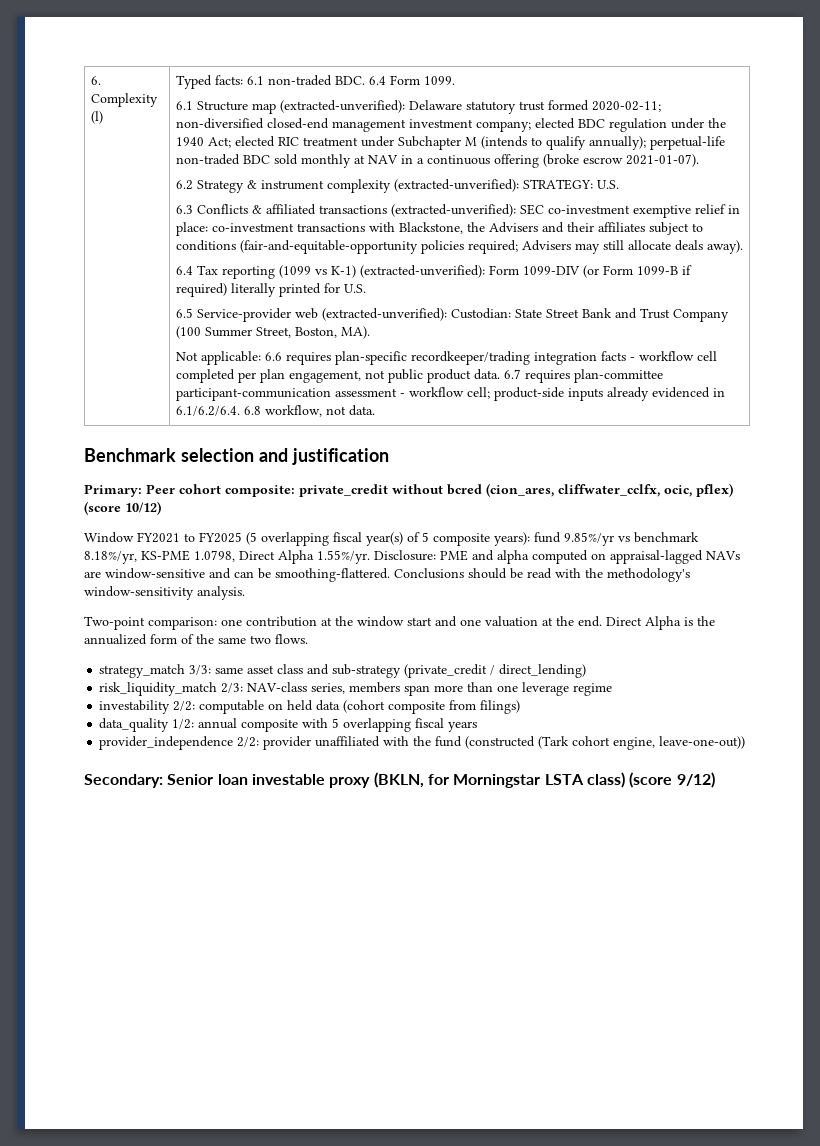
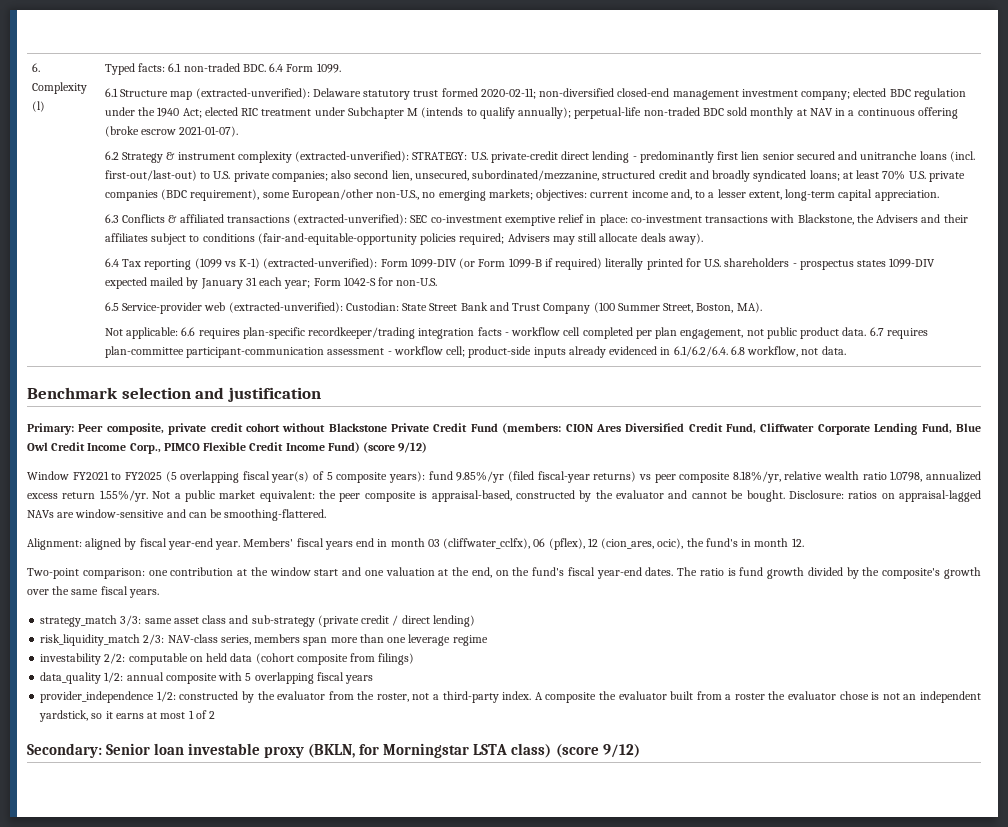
- 6.2 Strategy & instrument complexity (extracted-unverified): STRATEGY: U.S.
+ 6.2 Strategy & instrument complexity (extracted-unverified): STRATEGY: U.S. private-credit direct lending - predominantly first lien senior secured and unitranche loans (incl. first-out/last-out) to U.S. private companies; also second lien, unsecured, subordinated/mezzanine, structured credit and broadly syndicated loans; at least 70% U.S. private companies (BDC requirement), some European/other non-U.S., no emerging markets; objectives: current income and, to a lesser extent, long-term capital appreciation.
- 6.4 Tax reporting (1099 vs K-1) (extracted-unverified): Form 1099-DIV (or Form 1099-B if required) literally printed for U.S.
+ 6.4 Tax reporting (1099 vs K-1) (extracted-unverified): Form 1099-DIV (or Form 1099-B if required) literally printed for U.S. shareholders - prospectus states 1099-DIV expected mailed by January 31 each year; Form 1042-S for non-U.S.
- Primary: Peer cohort composite: private_credit without bcred (cion_ares, cliffwater_cclfx, ocic, pflex) (score 10/12)
+ Primary: Peer composite, private credit cohort without Blackstone Private Credit Fund (members: CION Ares Diversified Credit Fund, Cliffwater Corporate Lending Fund, Blue Owl Credit Income Corp., PIMCO Flexible Credit Income Fund) (score 9/12)
- Window FY2021 to FY2025 (5 overlapping fiscal year(s) of 5 composite years): fund 9.85%/yr vs benchmark 8.18%/yr, KS-PME 1.0798, Direct Alpha 1.55%/yr. Disclosure: PME and alpha computed on appraisal-lagged NAVs are window-sensitive and can be smoothing-flattered. Conclusions should be read with the methodology's window-sensitivity analysis.
+ Window FY2021 to FY2025 (5 overlapping fiscal year(s) of 5 composite years): fund 9.85%/yr (filed fiscal-year returns) vs peer composite 8.18%/yr, relative wealth ratio 1.0798, annualized excess return 1.55%/yr. Not a public market equivalent: the peer composite is appraisal-based, constructed by the evaluator and cannot be bought. Disclosure: ratios on appraisal-lagged NAVs are window-sensitive and can be smoothing-flattered.
+ Alignment: aligned by fiscal year-end year. Members' fiscal years end in month 03 (cliffwater_cclfx), 06 (pflex), 12 (cion_ares, ocic), the fund's in month 12.
- Two-point comparison: one contribution at the window start and one valuation at the end. Direct Alpha is the annualized form of the same two flows.
+ Two-point comparison: one contribution at the window start and one valuation at the end, on the fund's fiscal year-end dates. The ratio is fund growth divided by the composite's growth over the same fiscal years.
- strategy_match 3/3: same asset class and sub-strategy (private_credit / direct_lending)
+ strategy_match 3/3: same asset class and sub-strategy (private credit / direct lending)
- provider_independence 2/2: provider unaffiliated with the fund (constructed (Tark cohort engine, leave-one-out))
+ provider_independence 1/2: constructed by the evaluator from the roster, not a third-party index. A composite the evaluator built from a roster the evaluator chose is not an independent yardstick, so it earns at most 1 of 2

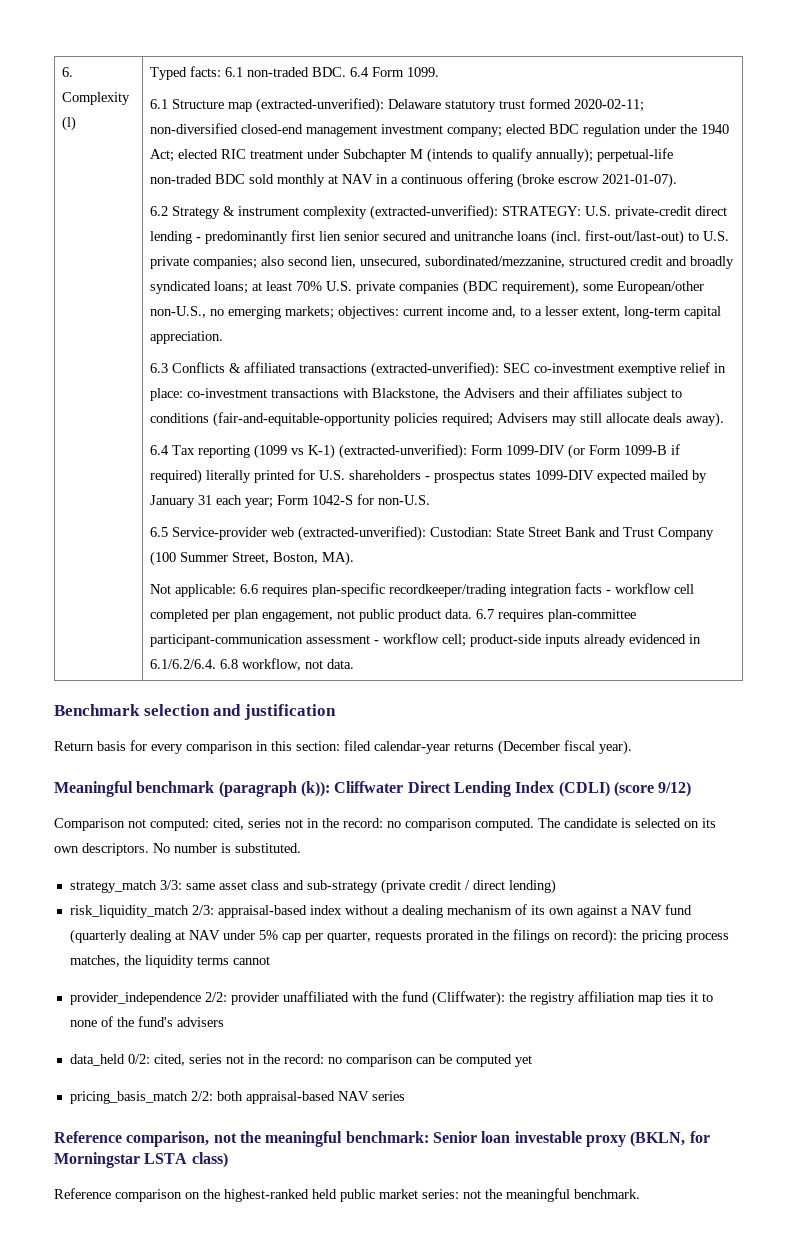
- Primary: Peer composite, private credit cohort without Blackstone Private Credit Fund (members: CION Ares Diversified Credit Fund, Cliffwater Corporate Lending Fund, Blue Owl Credit Income Corp., PIMCO Flexible Credit Income Fund) (score 9/12)
- Window FY2021 to FY2025 (5 overlapping fiscal year(s) of 5 composite years): fund 9.85%/yr (filed fiscal-year returns) vs peer composite 8.18%/yr, relative wealth ratio 1.0798, annualized excess return 1.55%/yr. Not a public market equivalent: the peer composite is appraisal-based, constructed by the evaluator and cannot be bought. Disclosure: ratios on appraisal-lagged NAVs are window-sensitive and can be smoothing-flattered.
- Alignment: aligned by fiscal year-end year. Members' fiscal years end in month 03 (cliffwater_cclfx), 06 (pflex), 12 (cion_ares, ocic), the fund's in month 12.
- Two-point comparison: one contribution at the window start and one valuation at the end, on the fund's fiscal year-end dates. The ratio is fund growth divided by the composite's growth over the same fiscal years.
+ Return basis for every comparison in this section: filed calendar-year returns (December fiscal year).
+ Meaningful benchmark (paragraph (k)): Cliffwater Direct Lending Index (CDLI) (score 9/12)
+ Comparison not computed: cited, series not in the record: no comparison computed. The candidate is selected on its own descriptors. No number is substituted.
- risk_liquidity_match 2/3: NAV-class series, members span more than one leverage regime
- investability 2/2: computable on held data (cohort composite from filings)
- data_quality 1/2: annual composite with 5 overlapping fiscal years
- provider_independence 1/2: constructed by the evaluator from the roster, not a third-party index. A composite the evaluator built from a roster the evaluator chose is not an independent yardstick, so it earns at most 1 of 2
- Secondary: Senior loan investable proxy (BKLN, for Morningstar LSTA class) (score 9/12)
+ risk_liquidity_match 2/3: appraisal-based index without a dealing mechanism of its own against a NAV fund (quarterly dealing at NAV under 5% cap per quarter, requests prorated in the filings on record): the pricing process matches, the liquidity terms cannot
+ provider_independence 2/2: provider unaffiliated with the fund (Cliffwater): the registry affiliation map ties it to none of the fund's advisers
+ data_held 0/2: cited, series not in the record: no comparison can be computed yet
+ pricing_basis_match 2/2: both appraisal-based NAV series
+ Reference comparison, not the meaningful benchmark: Senior loan investable proxy (BKLN, for Morningstar LSTA class)
+ Reference comparison on the highest-ranked held public market series: not the meaningful benchmark.

